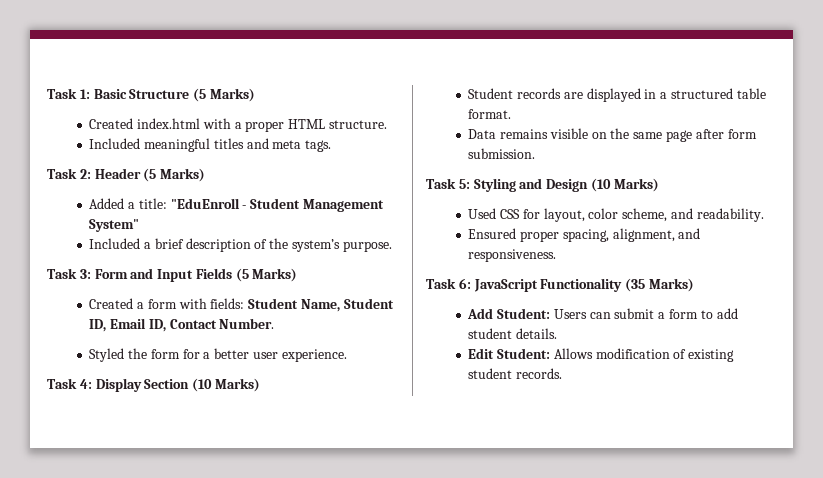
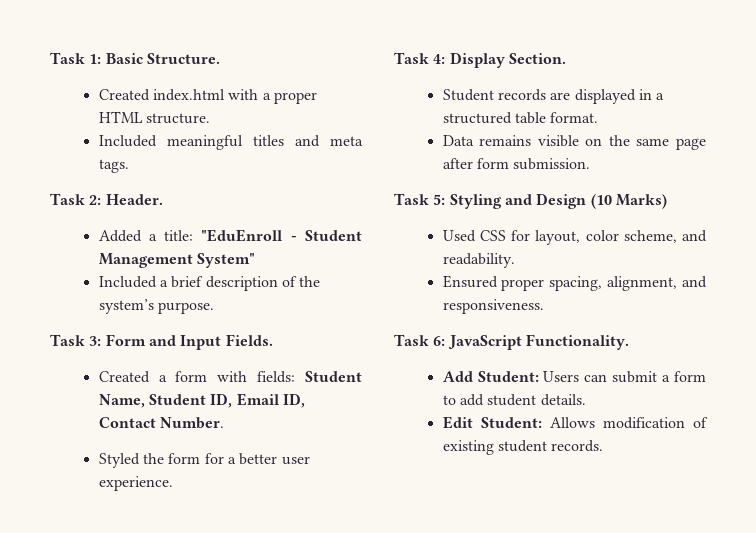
- Task 1: Basic Structure (5 Marks)
+ Task 1: Basic Structure.
- Task 2: Header (5 Marks)
+ Task 2: Header.
- Task 3: Form and Input Fields (5 Marks)
+ Task 3: Form and Input Fields.
- Task 4: Display Section (10 Marks)
+ Task 4: Display Section.
- Task 6: JavaScript Functionality (35 Marks)
+ Task 6: JavaScript Functionality.

